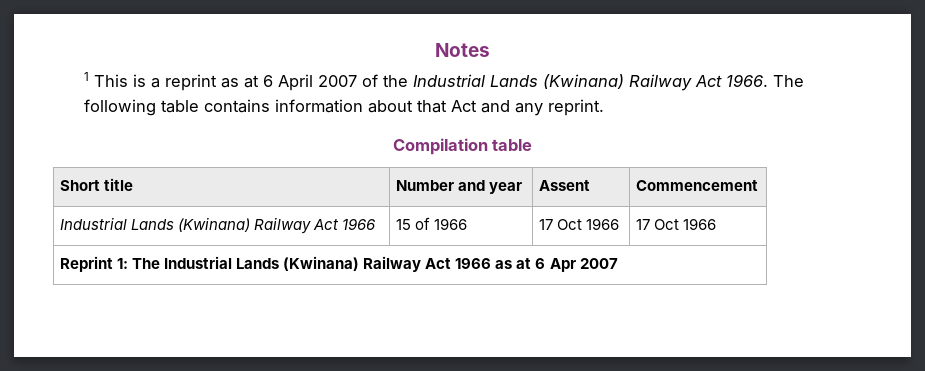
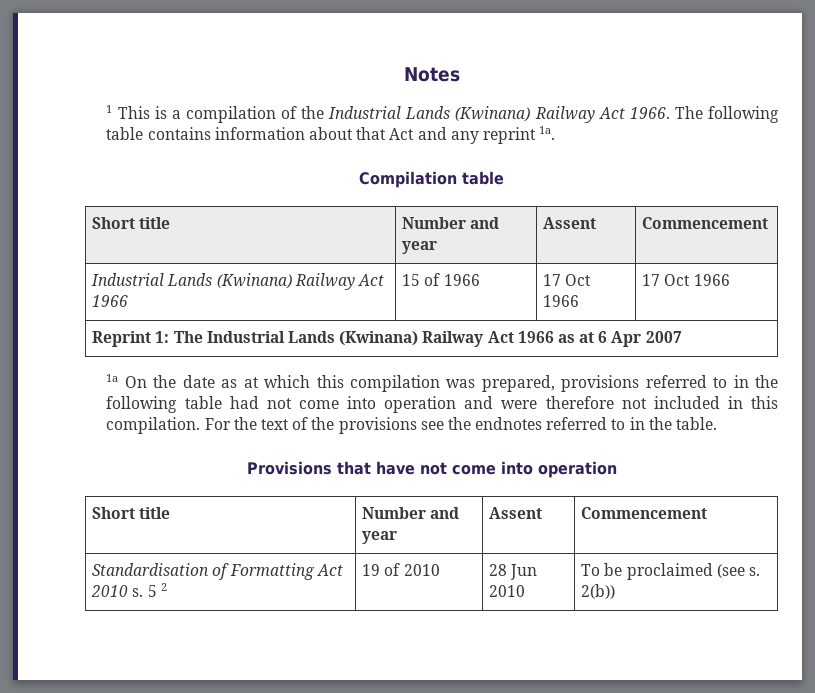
- 1 This is a reprint as at 6 April 2007 of the Industrial Lands (Kwinana) Railway Act 1966.
+ 1 This is a compilation of the Industrial Lands (Kwinana) Railway Act 1966.
- The following table contains information about that Act and any reprint.
+ The following table contains information about that Act and any reprint 1a.
+ 1a On the date as at which this compilation was prepared, provisions referred to in the following table had not come into operation and were therefore not included in this compilation. For the text of the provisions see the endnotes referred to in the table.
+ Provisions that have not come into operation
+ Short title | Number and year | Assent | Commencement
+ Standardisation of Formatting Act 2010 s. 5 2 | 19 of 2010 | 28 Jun 2010 | To be proclaimed (see s. 2(b))

